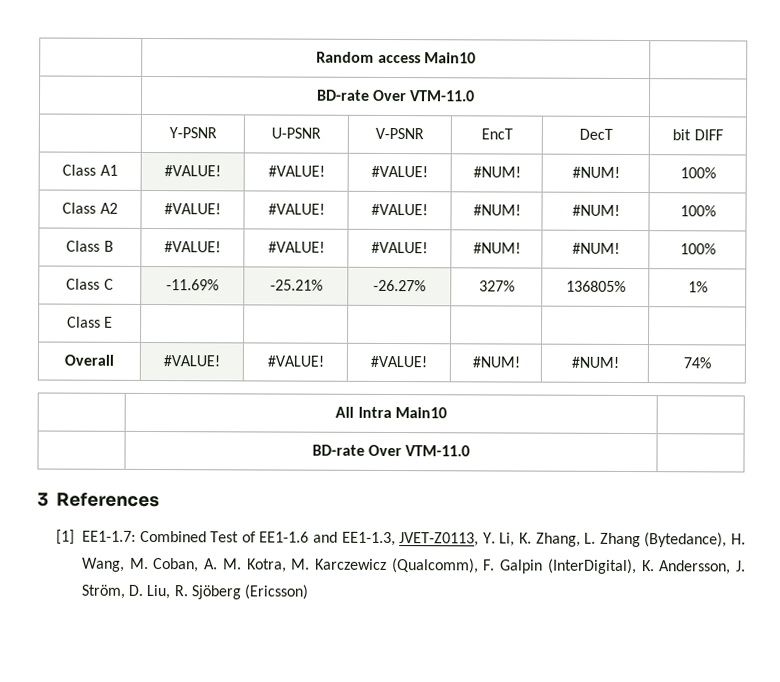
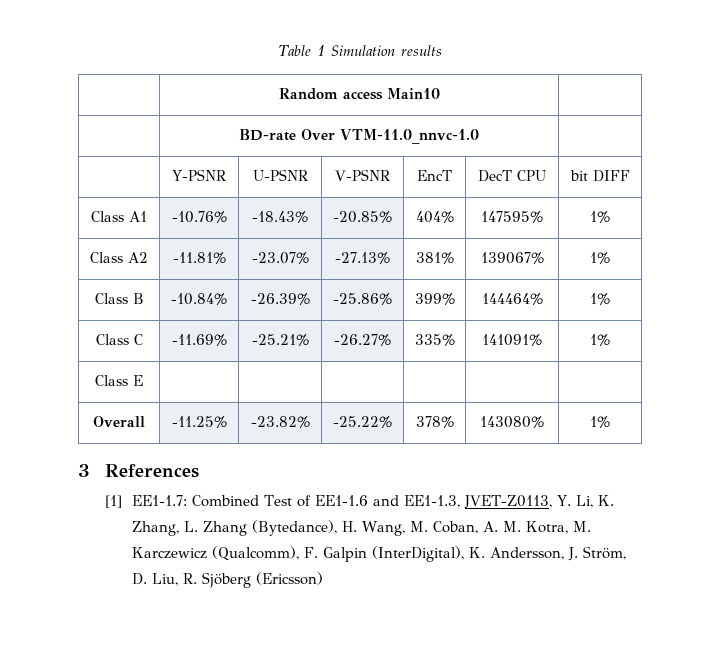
+ Table 1 Simulation results
  | Random access Main10 |
- | BD-rate Over VTM-11.0 |
+ | BD-rate Over VTM-11.0_nnvc-1.0 |
- | Y-PSNR | U-PSNR | V-PSNR | EncT | DecT | bit DIFF
+ | Y-PSNR | U-PSNR | V-PSNR | EncT | DecT CPU | bit DIFF
- Class A1 | #VALUE! | #VALUE! | #VALUE! | #NUM! | #NUM! | 100%
- Class A2 | #VALUE! | #VALUE! | #VALUE! | #NUM! | #NUM! | 100%
- Class B | #VALUE! | #VALUE! | #VALUE! | #NUM! | #NUM! | 100%
+ Class A1 | -10.76% | -18.43% | -20.85% | 404% | 147595% | 1%
+ Class A2 | -11.81% | -23.07% | -27.13% | 381% | 139067% | 1%
+ Class B | -10.84% | -26.39% | -25.86% | 399% | 144464% | 1%
- Class C | -11.69% | -25.21% | -26.27% | 327% | 136805% | 1%
+ Class C | -11.69% | -25.21% | -26.27% | 335% | 141091% | 1%
- Overall | #VALUE! | #VALUE! | #VALUE! | #NUM! | #NUM! | 74%
- | All Intra Main10 |
- | BD-rate Over VTM-11.0 |
+ Overall | -11.25% | -23.82% | -25.22% | 378% | 143080% | 1%

